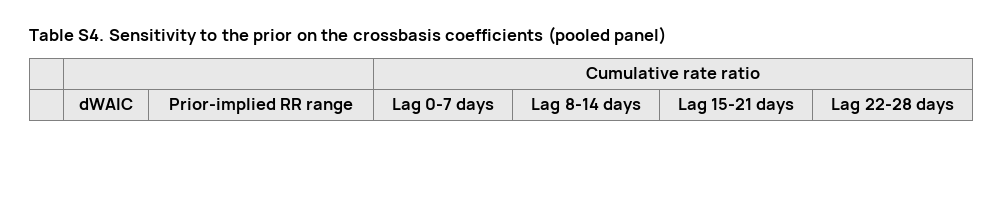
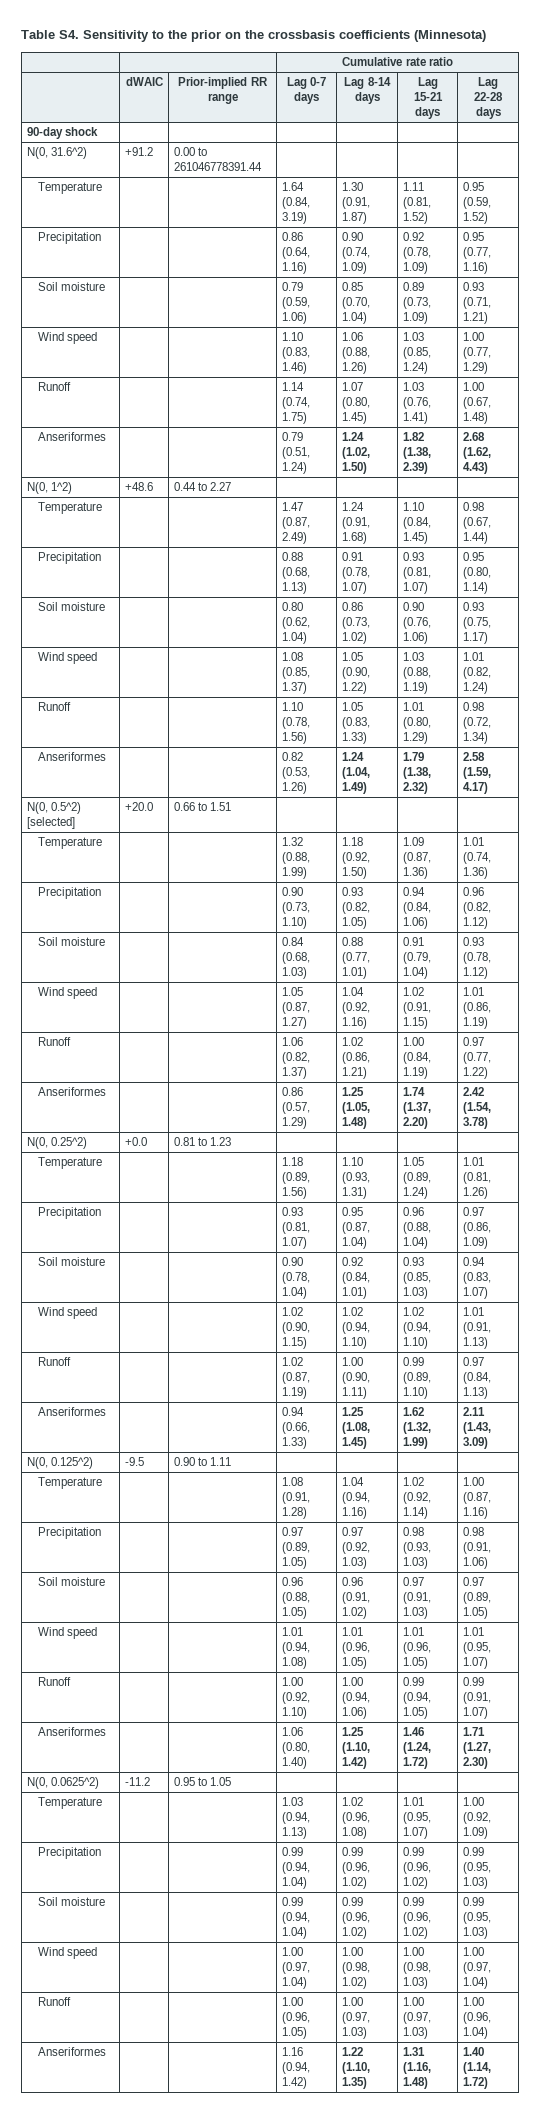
- Table S4. Sensitivity to the prior on the crossbasis coefficients (pooled panel)
+ Table S4. Sensitivity to the prior on the crossbasis coefficients (Minnesota)
+ 90-day shock | | | | | |
+ N(0, 31.6^2) | +91.2 | 0.00 to 261046778391.44 | | | |
+ Temperature | | | 1.64 (0.84, 3.19) | 1.30 (0.91, 1.87) | 1.11 (0.81, 1.52) | 0.95 (0.59, 1.52)
+ Precipitation | | | 0.86 (0.64, 1.16) | 0.90 (0.74, 1.09) | 0.92 (0.78, 1.09) | 0.95 (0.77, 1.16)
+ Soil moisture | | | 0.79 (0.59, 1.06) | 0.85 (0.70, 1.04) | 0.89 (0.73, 1.09) | 0.93 (0.71, 1.21)
+ Wind speed | | | 1.10 (0.83, 1.46) | 1.06 (0.88, 1.26) | 1.03 (0.85, 1.24) | 1.00 (0.77, 1.29)
+ Runoff | | | 1.14 (0.74, 1.75) | 1.07 (0.80, 1.45) | 1.03 (0.76, 1.41) | 1.00 (0.67, 1.48)
+ Anseriformes | | | 0.79 (0.51, 1.24) | 1.24 (1.02, 1.50) | 1.82 (1.38, 2.39) | 2.68 (1.62, 4.43)
+ N(0, 1^2) | +48.6 | 0.44 to 2.27 | | | |
+ Temperature | | | 1.47 (0.87, 2.49) | 1.24 (0.91, 1.68) | 1.10 (0.84, 1.45) | 0.98 (0.67, 1.44)
+ Precipitation | | | 0.88 (0.68, 1.13) | 0.91 (0.78, 1.07) | 0.93 (0.81, 1.07) | 0.95 (0.80, 1.14)
+ Soil moisture | | | 0.80 (0.62, 1.04) | 0.86 (0.73, 1.02) | 0.90 (0.76, 1.06) | 0.93 (0.75, 1.17)
+ Wind speed | | | 1.08 (0.85, 1.37) | 1.05 (0.90, 1.22) | 1.03 (0.88, 1.19) | 1.01 (0.82, 1.24)
+ Runoff | | | 1.10 (0.78, 1.56) | 1.05 (0.83, 1.33) | 1.01 (0.80, 1.29) | 0.98 (0.72, 1.34)
+ Anseriformes | | | 0.82 (0.53, 1.26) | 1.24 (1.04, 1.49) | 1.79 (1.38, 2.32) | 2.58 (1.59, 4.17)
+ N(0, 0.5^2) [selected] | +20.0 | 0.66 to 1.51 | | | |
+ Temperature | | | 1.32 (0.88, 1.99) | 1.18 (0.92, 1.50) | 1.09 (0.87, 1.36) | 1.01 (0.74, 1.36)
+ Precipitation | | | 0.90 (0.73, 1.10) | 0.93 (0.82, 1.05) | 0.94 (0.84, 1.06) | 0.96 (0.82, 1.12)
+ Soil moisture | | | 0.84 (0.68, 1.03) | 0.88 (0.77, 1.01) | 0.91 (0.79, 1.04) | 0.93 (0.78, 1.12)
+ Wind speed | | | 1.05 (0.87, 1.27) | 1.04 (0.92, 1.16) | 1.02 (0.91, 1.15) | 1.01 (0.86, 1.19)
+ Runoff | | | 1.06 (0.82, 1.37) | 1.02 (0.86, 1.21) | 1.00 (0.84, 1.19) | 0.97 (0.77, 1.22)
+ Anseriformes | | | 0.86 (0.57, 1.29) | 1.25 (1.05, 1.48) | 1.74 (1.37, 2.20) | 2.42 (1.54, 3.78)
+ N(0, 0.25^2) | +0.0 | 0.81 to 1.23 | | | |
+ Temperature | | | 1.18 (0.89, 1.56) | 1.10 (0.93, 1.31) | 1.05 (0.89, 1.24) | 1.01 (0.81, 1.26)
+ Precipitation | | | 0.93 (0.81, 1.07) | 0.95 (0.87, 1.04) | 0.96 (0.88, 1.04) | 0.97 (0.86, 1.09)
+ Soil moisture | | | 0.90 (0.78, 1.04) | 0.92 (0.84, 1.01) | 0.93 (0.85, 1.03) | 0.94 (0.83, 1.07)
+ Wind speed | | | 1.02 (0.90, 1.15) | 1.02 (0.94, 1.10) | 1.02 (0.94, 1.10) | 1.01 (0.91, 1.13)
+ Runoff | | | 1.02 (0.87, 1.19) | 1.00 (0.90, 1.11) | 0.99 (0.89, 1.10) | 0.97 (0.84, 1.13)
+ Anseriformes | | | 0.94 (0.66, 1.33) | 1.25 (1.08, 1.45) | 1.62 (1.32, 1.99) | 2.11 (1.43, 3.09)
+ N(0, 0.125^2) | -9.5 | 0.90 to 1.11 | | | |
+ Temperature | | | 1.08 (0.91, 1.28) | 1.04 (0.94, 1.16) | 1.02 (0.92, 1.14) | 1.00 (0.87, 1.16)
+ Precipitation | | | 0.97 (0.89, 1.05) | 0.97 (0.92, 1.03) | 0.98 (0.93, 1.03) | 0.98 (0.91, 1.06)
+ Soil moisture | | | 0.96 (0.88, 1.05) | 0.96 (0.91, 1.02) | 0.97 (0.91, 1.03) | 0.97 (0.89, 1.05)
+ Wind speed | | | 1.01 (0.94, 1.08) | 1.01 (0.96, 1.05) | 1.01 (0.96, 1.05) | 1.01 (0.95, 1.07)
+ Runoff | | | 1.00 (0.92, 1.10) | 1.00 (0.94, 1.06) | 0.99 (0.94, 1.05) | 0.99 (0.91, 1.07)
+ Anseriformes | | | 1.06 (0.80, 1.40) | 1.25 (1.10, 1.42) | 1.46 (1.24, 1.72) | 1.71 (1.27, 2.30)
+ N(0, 0.0625^2) | -11.2 | 0.95 to 1.05 | | | |
+ Temperature | | | 1.03 (0.94, 1.13) | 1.02 (0.96, 1.08) | 1.01 (0.95, 1.07) | 1.00 (0.92, 1.09)
+ Precipitation | | | 0.99 (0.94, 1.04) | 0.99 (0.96, 1.02) | 0.99 (0.96, 1.02) | 0.99 (0.95, 1.03)
+ Soil moisture | | | 0.99 (0.94, 1.04) | 0.99 (0.96, 1.02) | 0.99 (0.96, 1.02) | 0.99 (0.95, 1.03)
+ Wind speed | | | 1.00 (0.97, 1.04) | 1.00 (0.98, 1.02) | 1.00 (0.98, 1.03) | 1.00 (0.97, 1.04)
+ Runoff | | | 1.00 (0.96, 1.05) | 1.00 (0.97, 1.03) | 1.00 (0.97, 1.03) | 1.00 (0.96, 1.04)
+ Anseriformes | | | 1.16 (0.94, 1.42) | 1.22 (1.10, 1.35) | 1.31 (1.16, 1.48) | 1.40 (1.14, 1.72)

